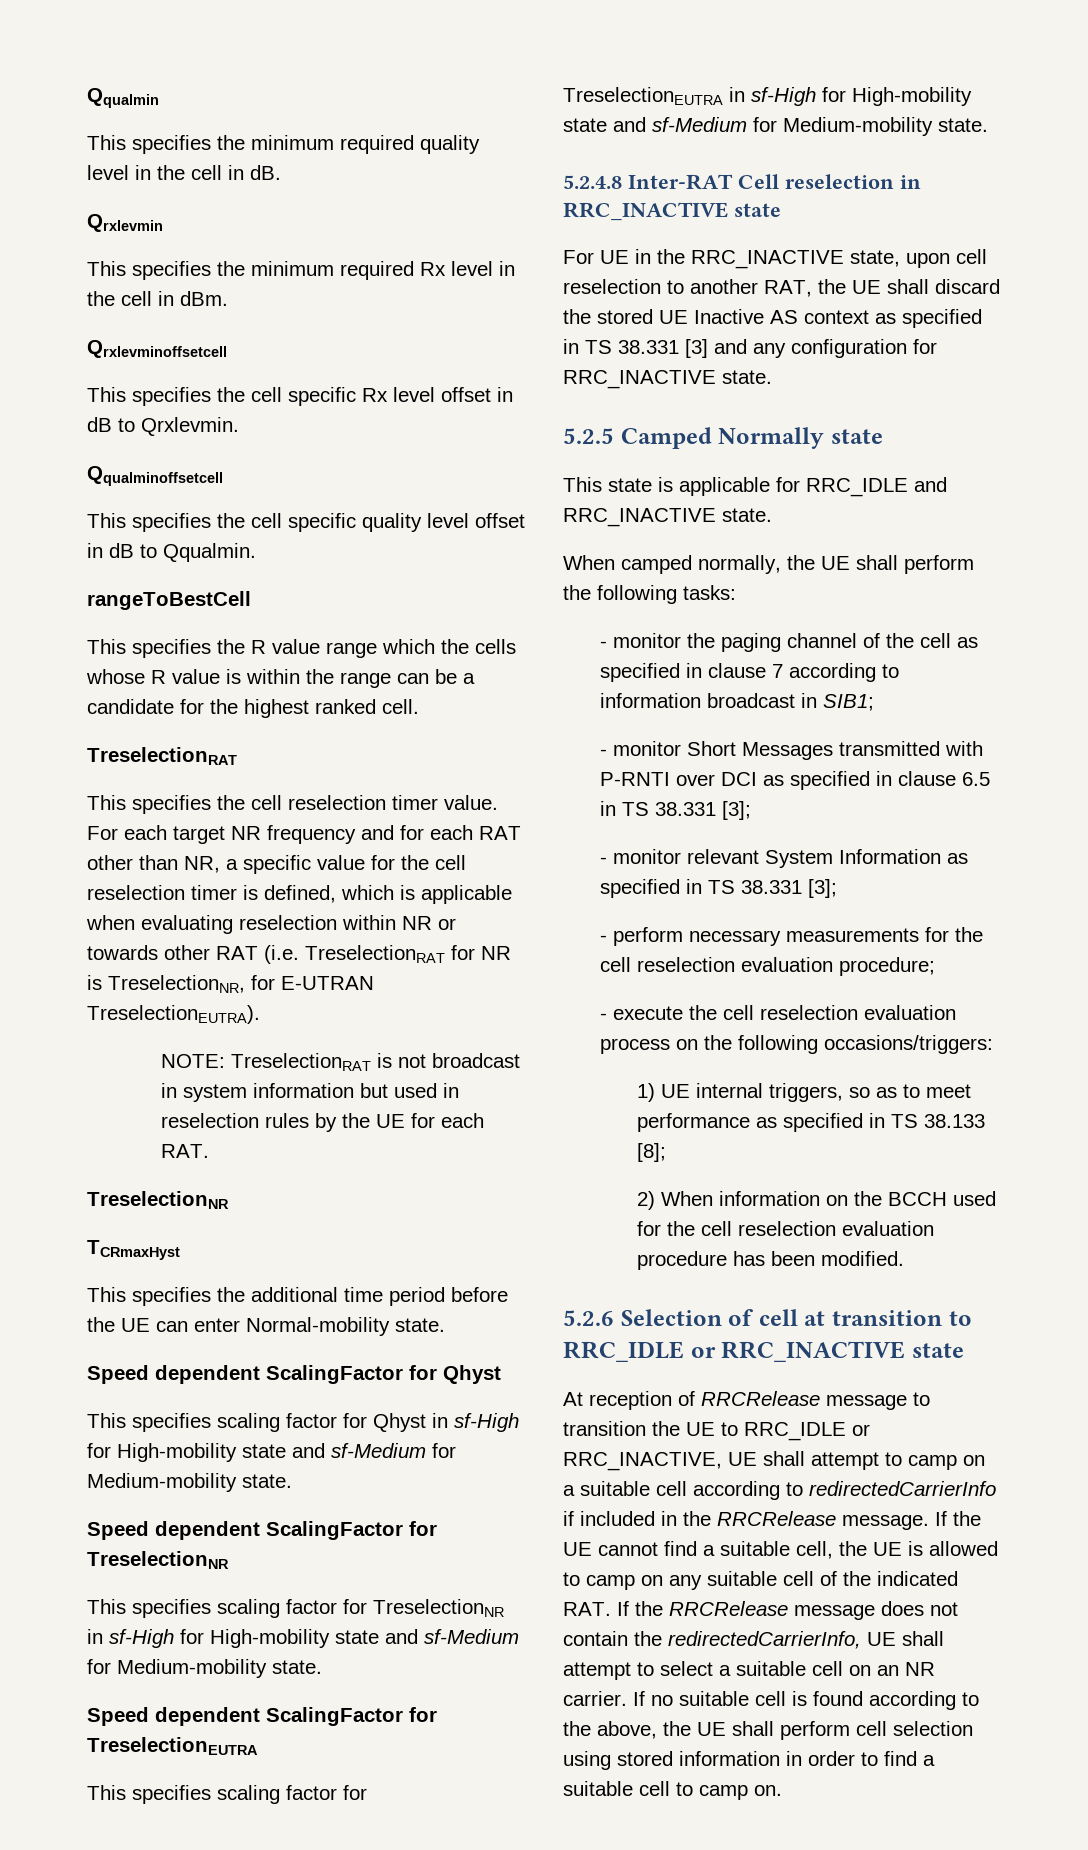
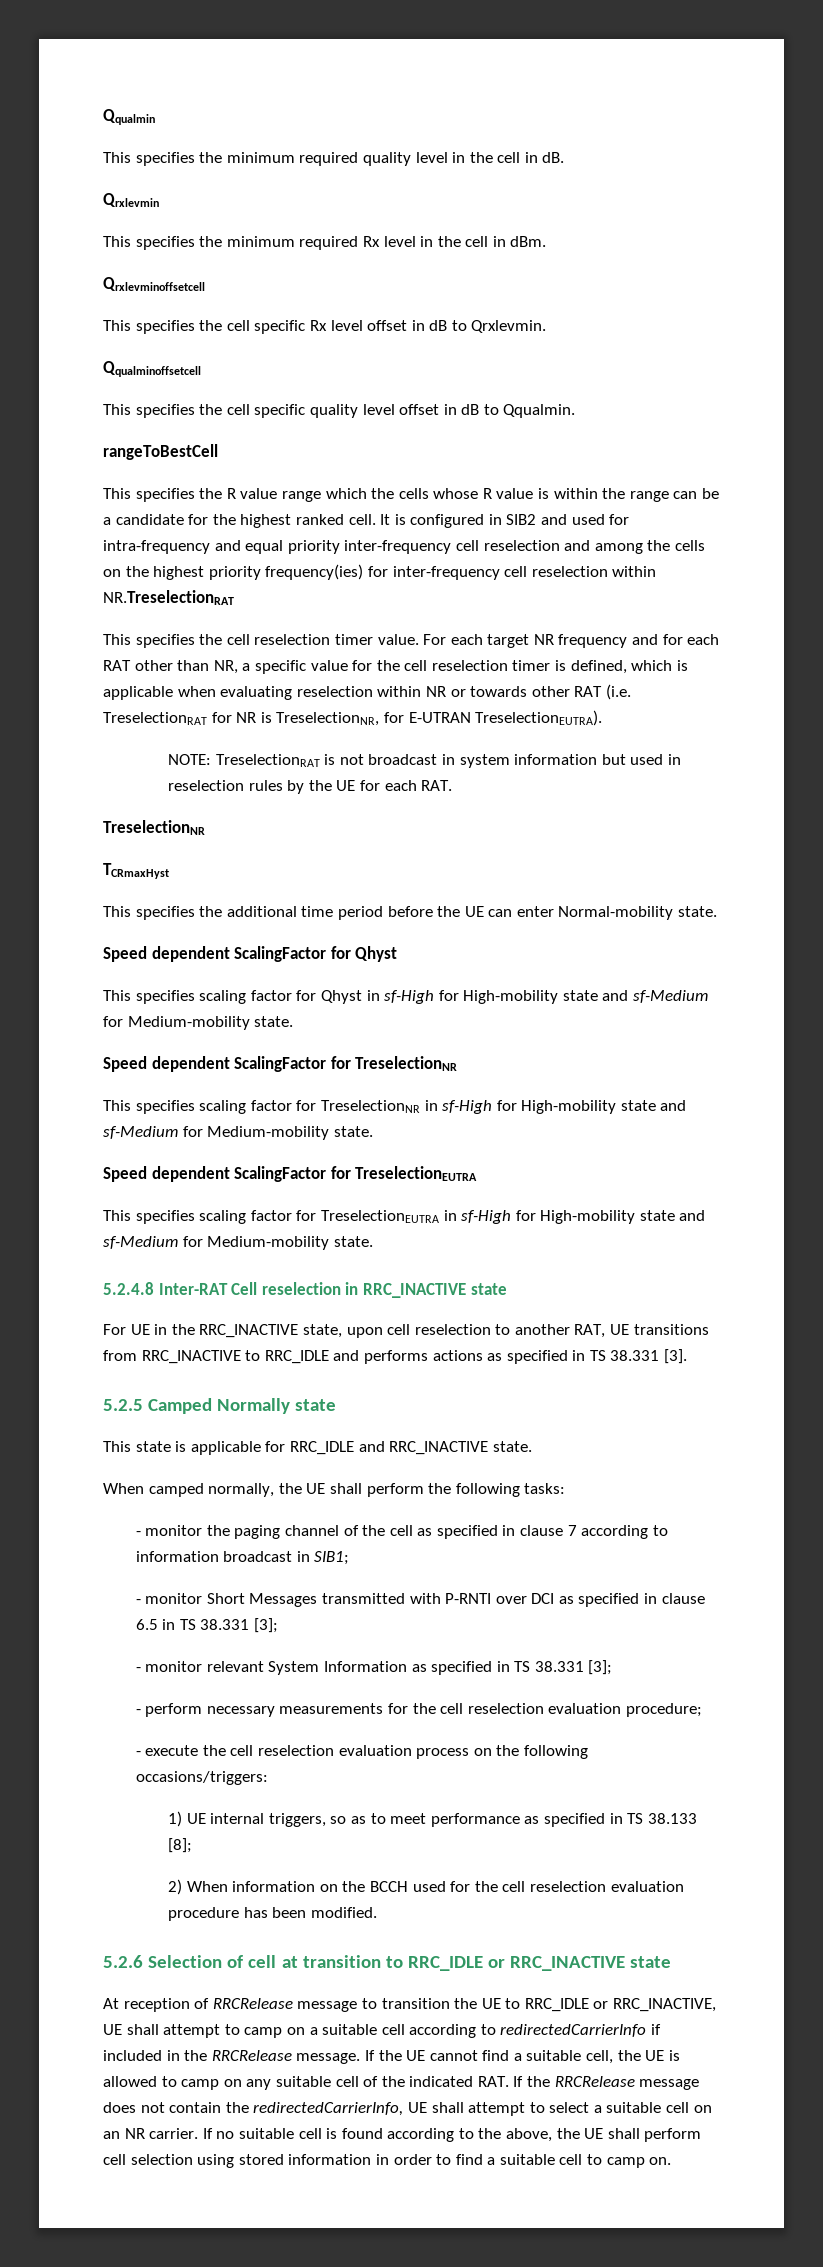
- This specifies the R value range which the cells whose R value is within the range can be a candidate for the highest ranked cell.
- TreselectionRAT
+ This specifies the R value range which the cells whose R value is within the range can be a candidate for the highest ranked cell. It is configured in SIB2 and used for intra-frequency and equal priority inter-frequency cell reselection and among the cells on the highest priority frequency(ies) for inter-frequency cell reselection within NR.TreselectionRAT
- For UE in the RRC_INACTIVE state, upon cell reselection to another RAT, the UE shall discard the stored UE Inactive AS context as specified in TS 38.331 [3] and any configuration for RRC_INACTIVE state.
+ For UE in the RRC_INACTIVE state, upon cell reselection to another RAT, UE transitions from RRC_INACTIVE to RRC_IDLE and performs actions as specified in TS 38.331 [3].

